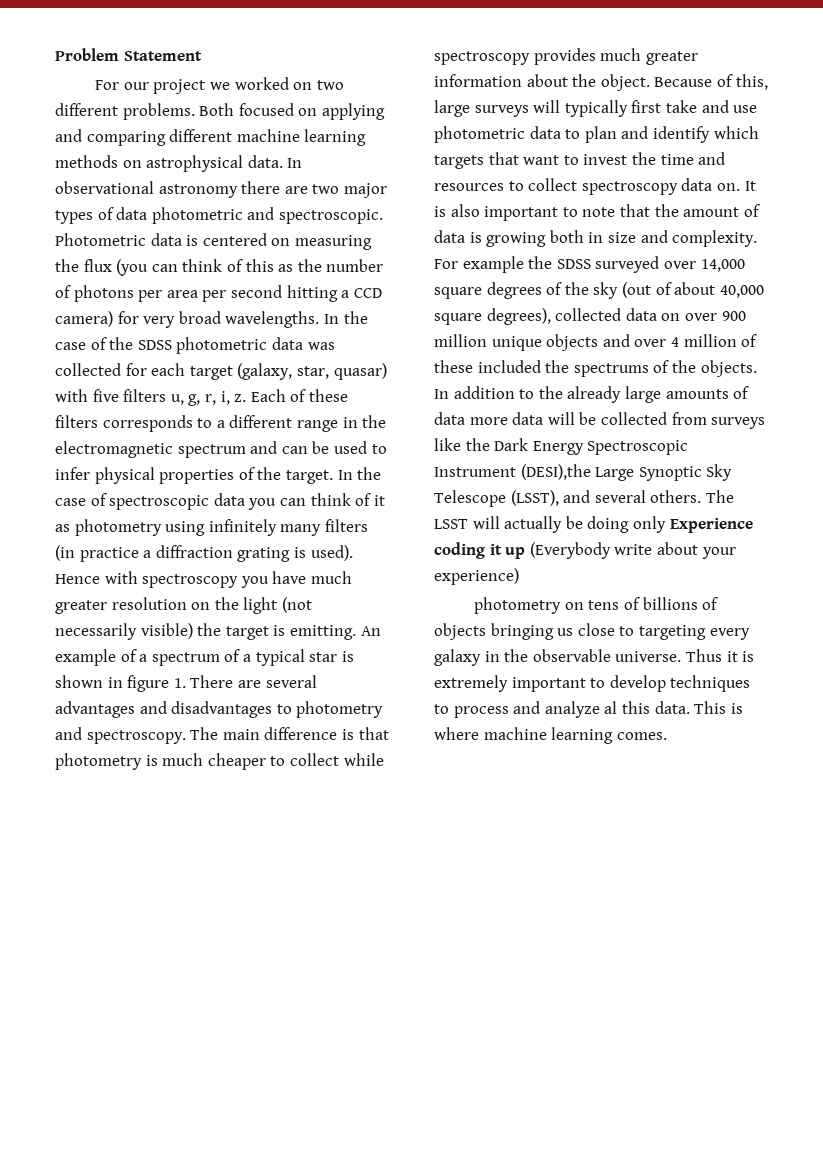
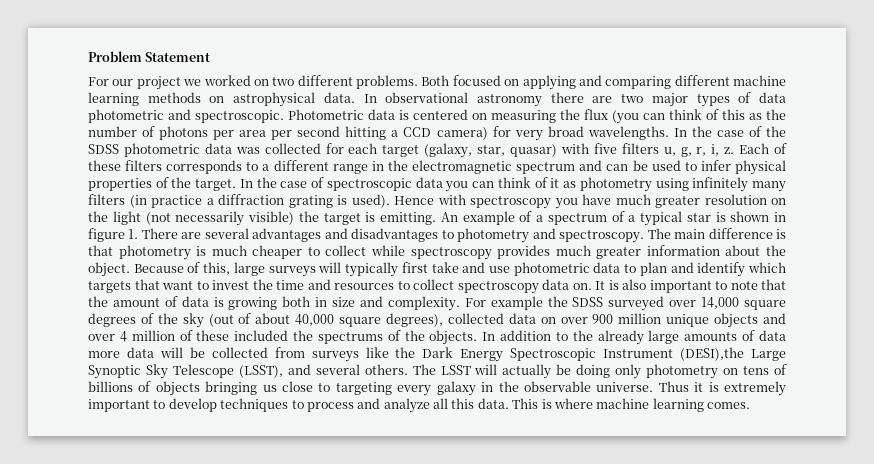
- The LSST will actually be doing only Experience coding it up (Everybody write about your experience)
- photometry on tens of billions of objects bringing us close to targeting every galaxy in the observable universe.
+ The LSST will actually be doing only photometry on tens of billions of objects bringing us close to targeting every galaxy in the observable universe.
- Thus it is extremely important to develop techniques to process and analyze al this data.
+ Thus it is extremely important to develop techniques to process and analyze all this data.

